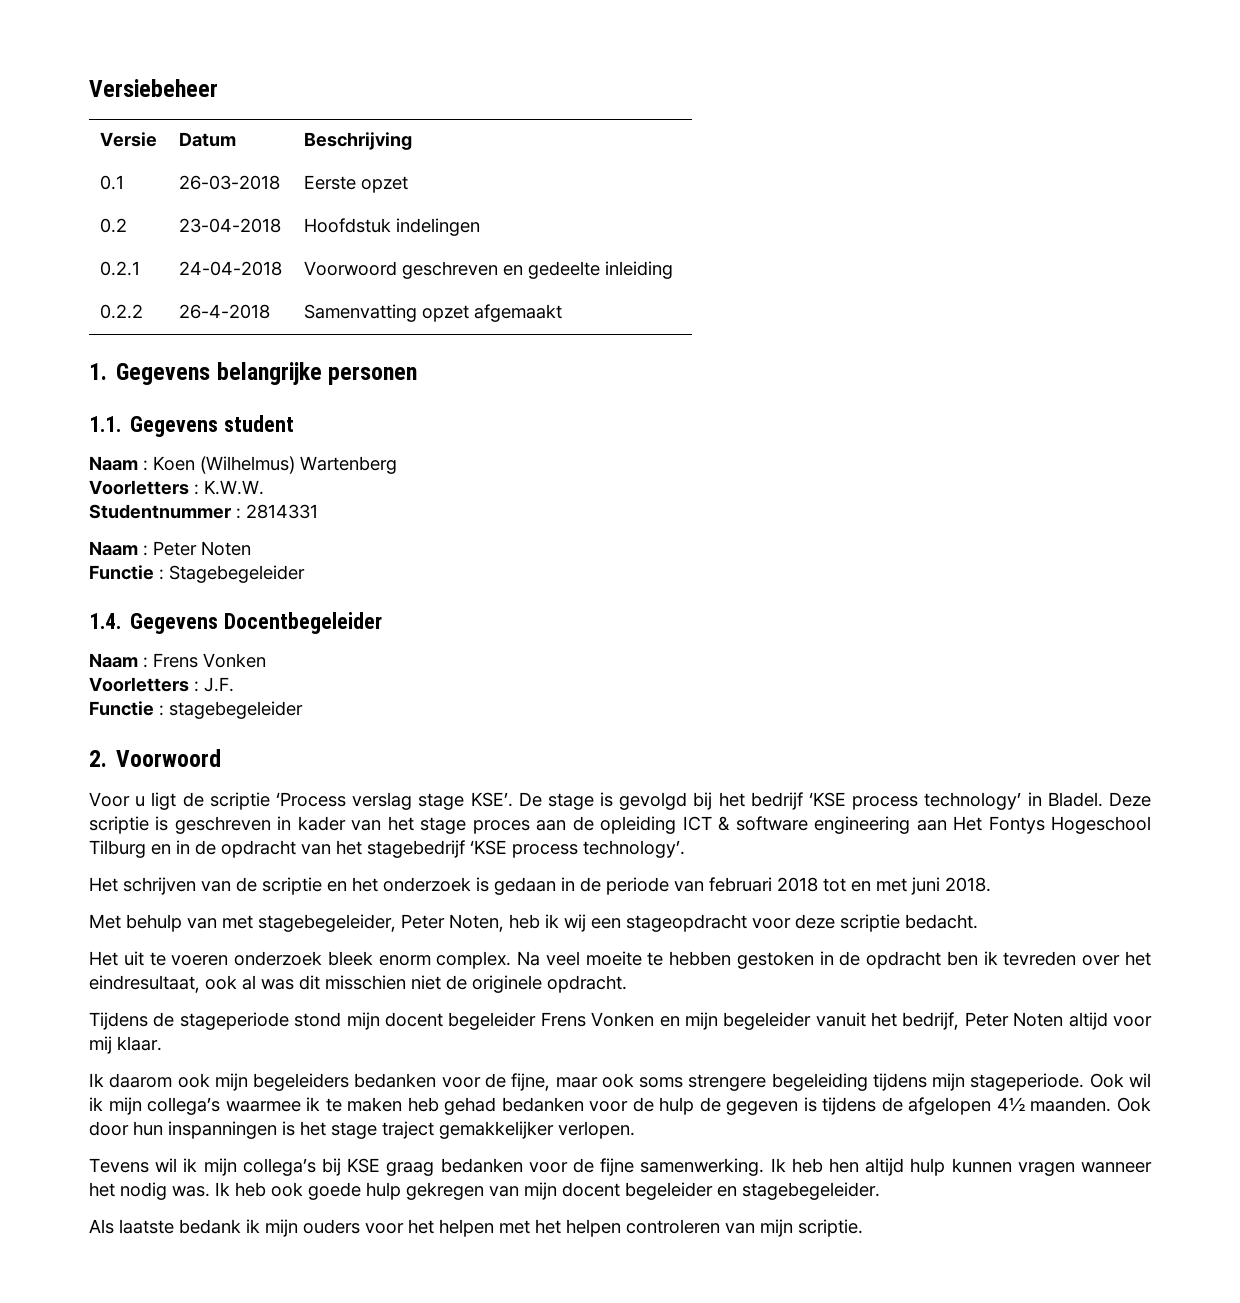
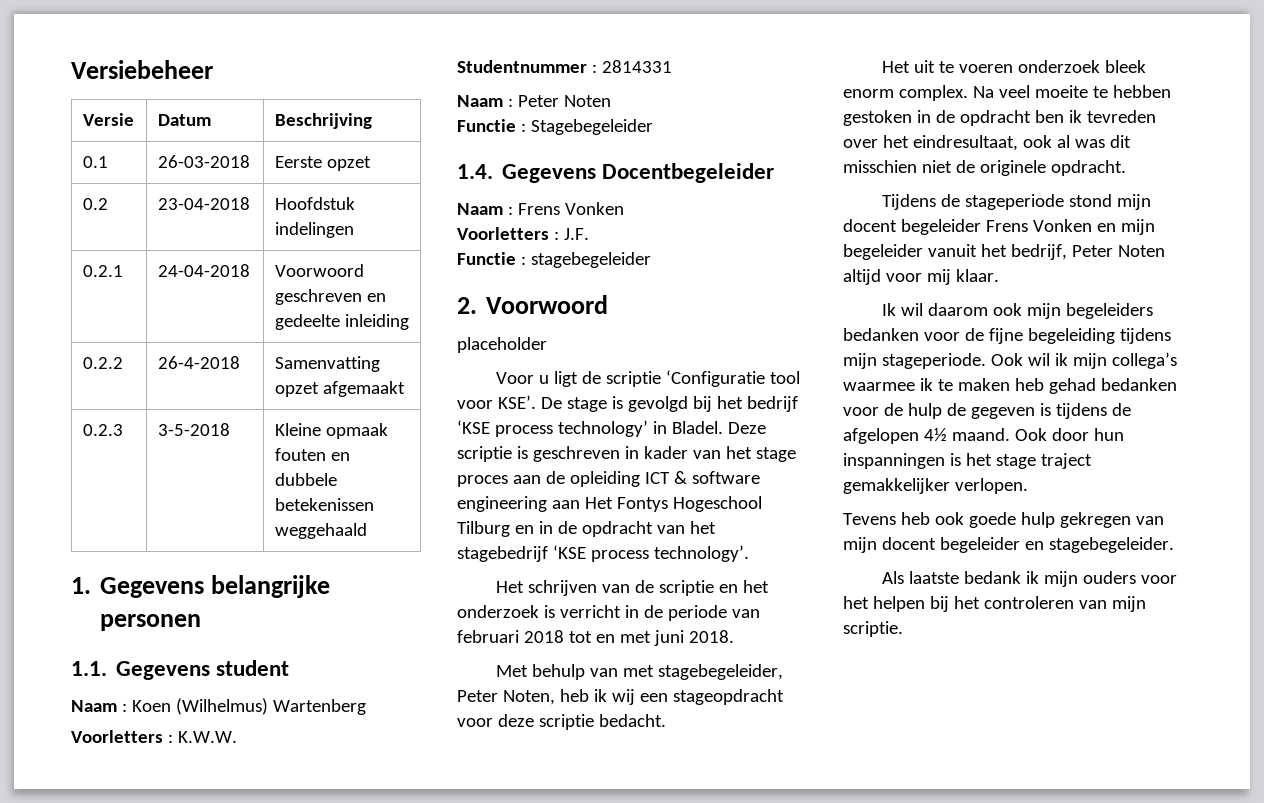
+ 0.2.3 | 3-5-2018 | Kleine opmaak fouten en dubbele betekenissen weggehaald
+ placeholder
- Voor u ligt de scriptie ‘Process verslag stage KSE’.
+ Voor u ligt de scriptie ‘Configuratie tool voor KSE’.
- Het schrijven van de scriptie en het onderzoek is gedaan in de periode van februari 2018 tot en met juni 2018.
+ Het schrijven van de scriptie en het onderzoek is verricht in de periode van februari 2018 tot en met juni 2018.
- Ik daarom ook mijn begeleiders bedanken voor de fijne, maar ook soms strengere begeleiding tijdens mijn stageperiode.
+ Ik wil daarom ook mijn begeleiders bedanken voor de fijne begeleiding tijdens mijn stageperiode.
- Ook wil ik mijn collega’s waarmee ik te maken heb gehad bedanken voor de hulp de gegeven is tijdens de afgelopen 4½ maanden.
+ Ook wil ik mijn collega’s waarmee ik te maken heb gehad bedanken voor de hulp de gegeven is tijdens de afgelopen 4½ maand.
- Tevens wil ik mijn collega’s bij KSE graag bedanken voor de fijne samenwerking. Ik heb hen altijd hulp kunnen vragen wanneer het nodig was. Ik heb ook goede hulp gekregen van mijn docent begeleider en stagebegeleider.
+ Tevens heb ook goede hulp gekregen van mijn docent begeleider en stagebegeleider.
- Als laatste bedank ik mijn ouders voor het helpen met het helpen controleren van mijn scriptie.
+ Als laatste bedank ik mijn ouders voor het helpen bij het controleren van mijn scriptie.

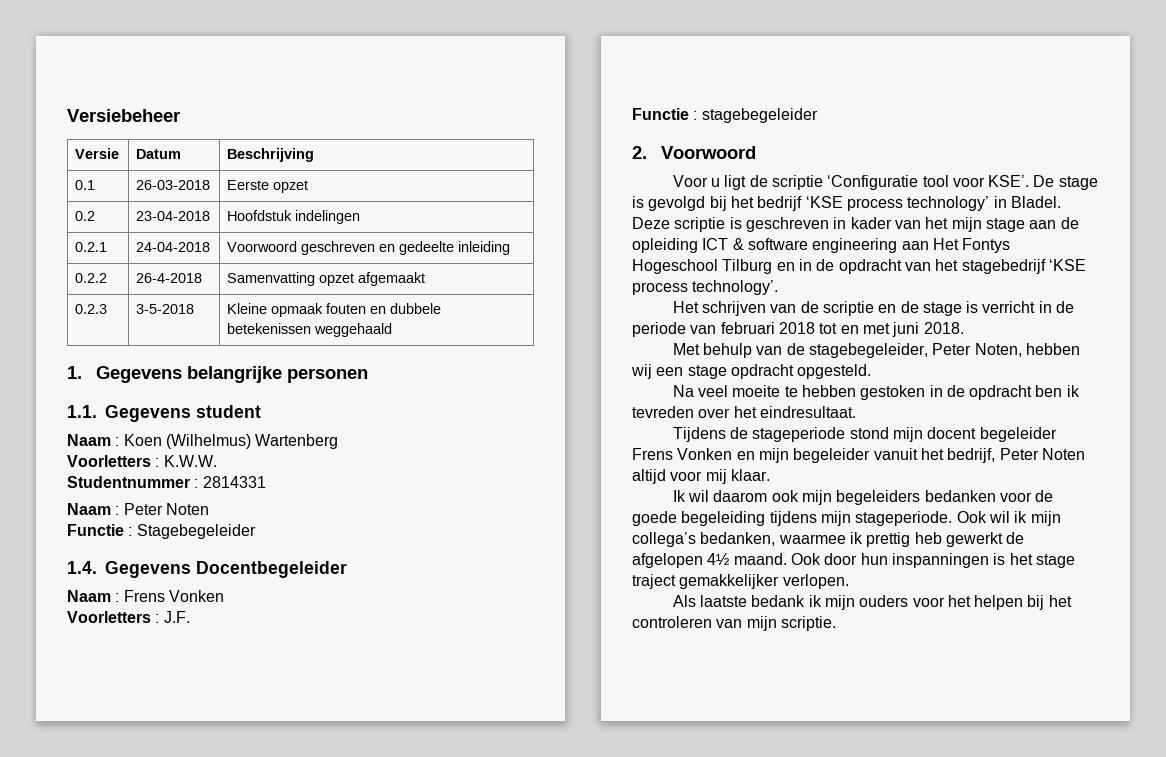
- placeholder
- Deze scriptie is geschreven in kader van het stage proces aan de opleiding ICT & software engineering aan Het Fontys Hogeschool Tilburg en in de opdracht van het stagebedrijf ‘KSE process technology’.
+ Deze scriptie is geschreven in kader van het mijn stage aan de opleiding ICT & software engineering aan Het Fontys Hogeschool Tilburg en in de opdracht van het stagebedrijf ‘KSE process technology’.
- Het schrijven van de scriptie en het onderzoek is verricht in de periode van februari 2018 tot en met juni 2018.
+ Het schrijven van de scriptie en de stage is verricht in de periode van februari 2018 tot en met juni 2018.
- Met behulp van met stagebegeleider, Peter Noten, heb ik wij een stageopdracht voor deze scriptie bedacht.
- Het uit te voeren onderzoek bleek enorm complex. Na veel moeite te hebben gestoken in de opdracht ben ik tevreden over het eindresultaat, ook al was dit misschien niet de originele opdracht.
+ Met behulp van de stagebegeleider, Peter Noten, hebben wij een stage opdracht opgesteld.
+ Na veel moeite te hebben gestoken in de opdracht ben ik tevreden over het eindresultaat.
- Ik wil daarom ook mijn begeleiders bedanken voor de fijne begeleiding tijdens mijn stageperiode.
+ Ik wil daarom ook mijn begeleiders bedanken voor de goede begeleiding tijdens mijn stageperiode.
- Ook wil ik mijn collega’s waarmee ik te maken heb gehad bedanken voor de hulp de gegeven is tijdens de afgelopen 4½ maand.
+ Ook wil ik mijn collega’s bedanken, waarmee ik prettig heb gewerkt de afgelopen 4½ maand.
- Tevens heb ook goede hulp gekregen van mijn docent begeleider en stagebegeleider.

